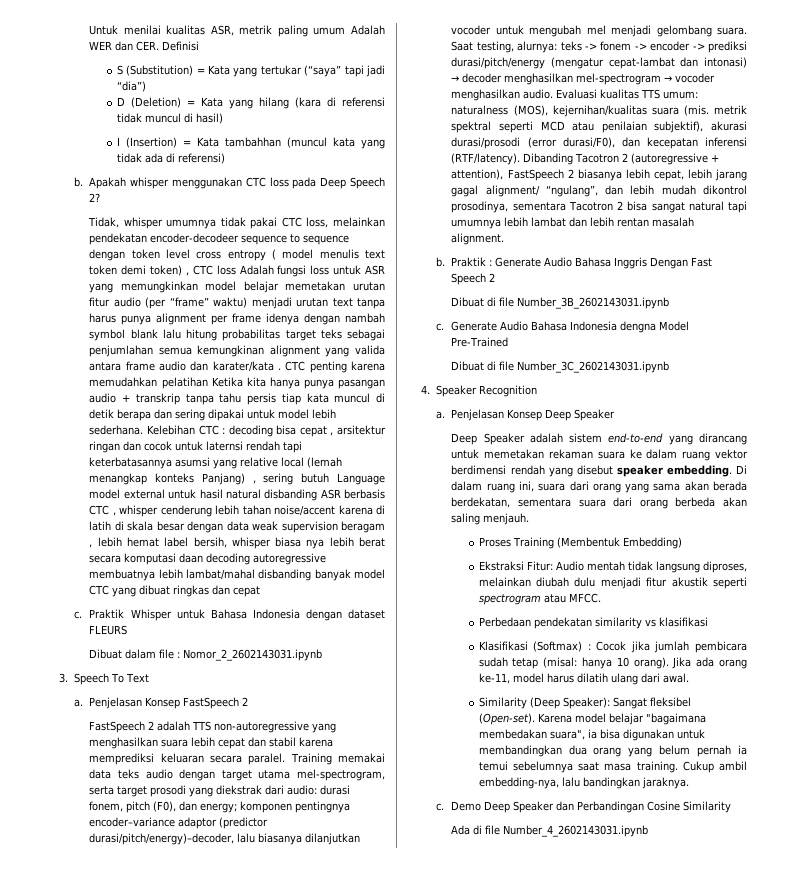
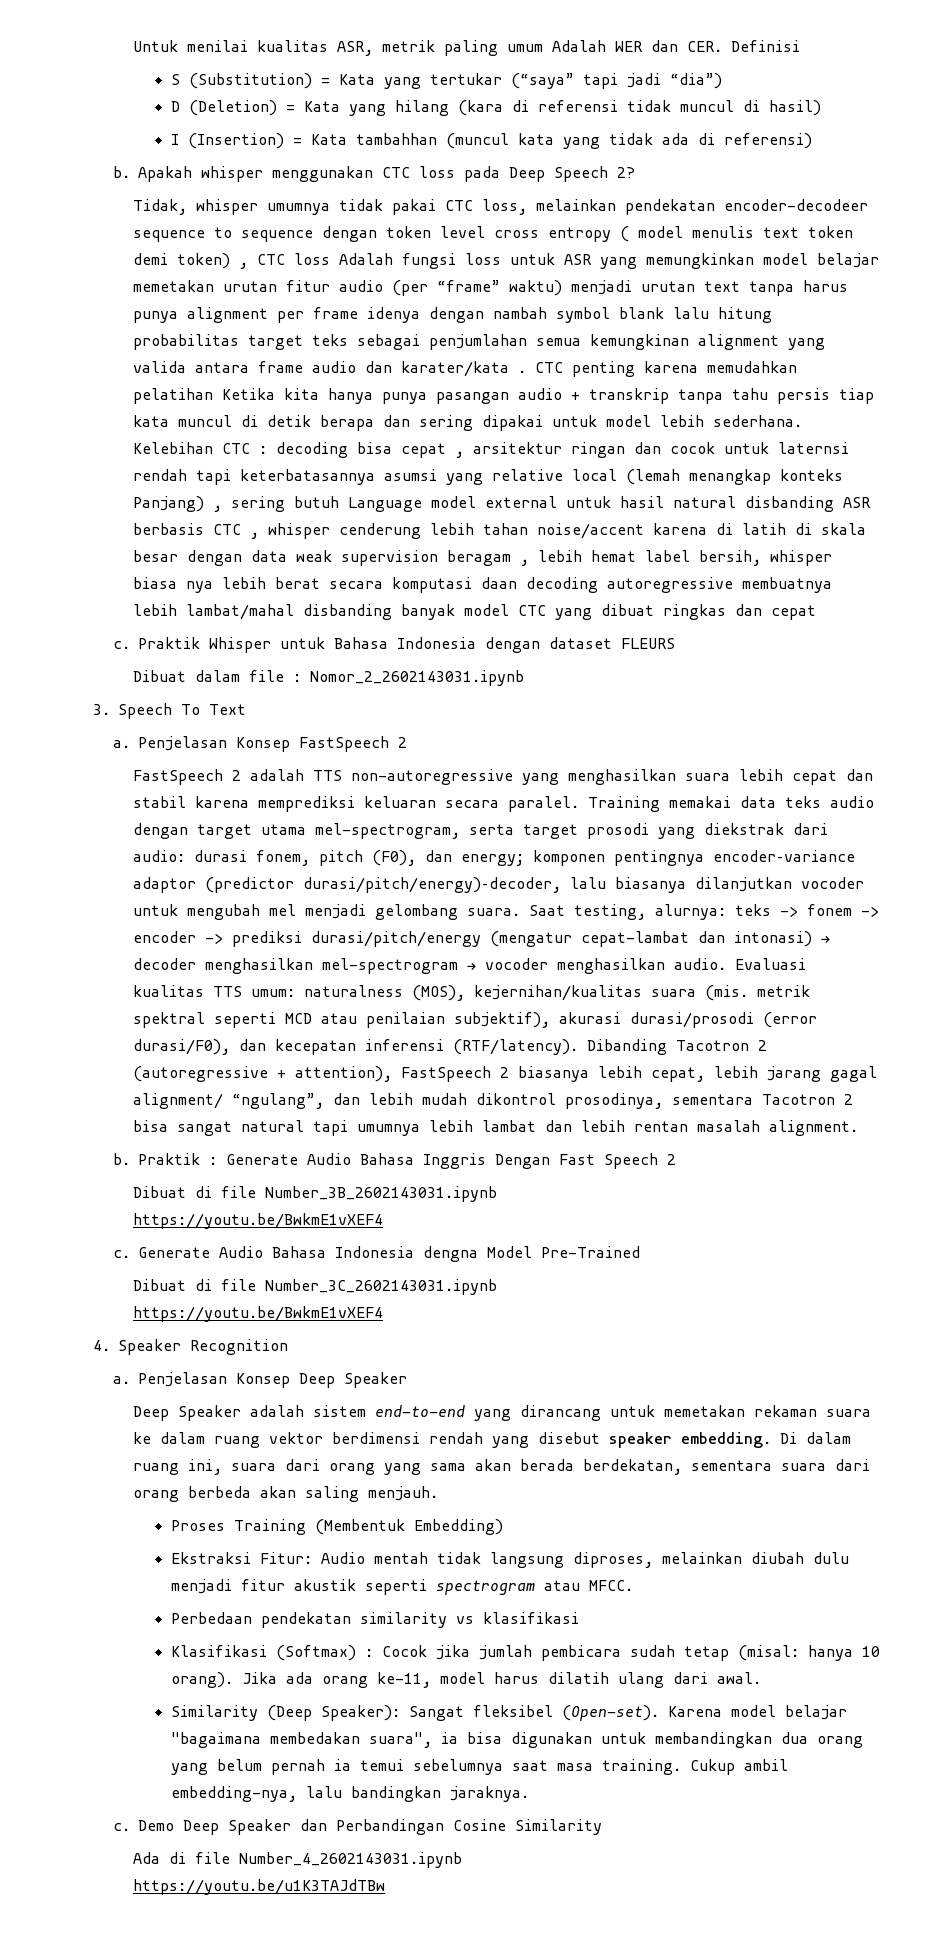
  Dibuat di file Number_3B_2602143031.ipynb
+ https://youtu.be/BwkmE1vXEF4
  Dibuat di file Number_3C_2602143031.ipynb
+ https://youtu.be/BwkmE1vXEF4
+ https://youtu.be/u1K3TAJdTBw

